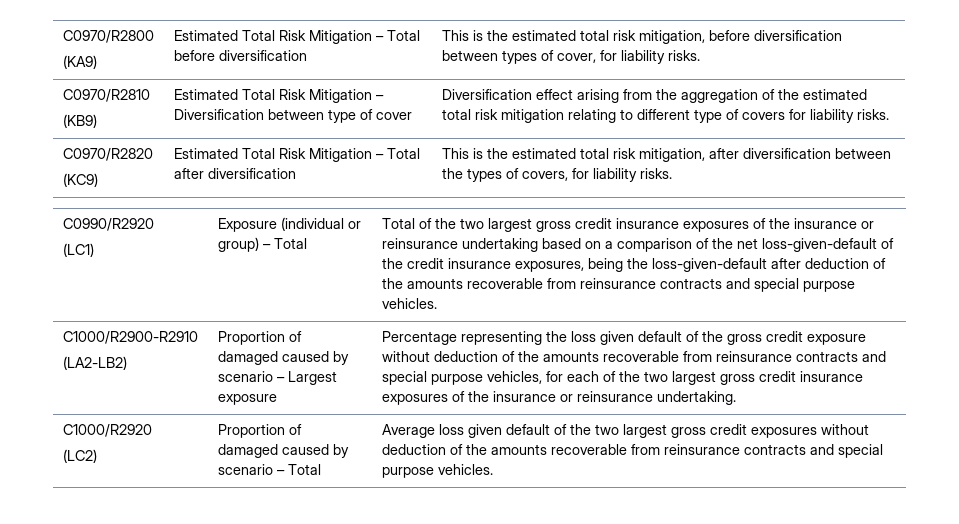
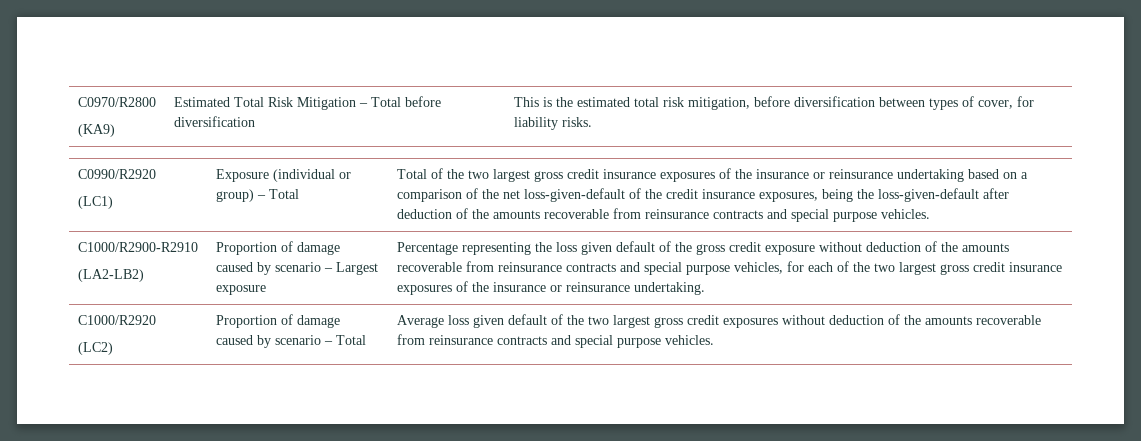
- C0970/R2810
- (KB9) | Estimated Total Risk Mitigation – Diversification between type of cover | Diversification effect arising from the aggregation of the estimated total risk mitigation relating to different type of covers for liability risks.
- C0970/R2820
- (KC9) | Estimated Total Risk Mitigation – Total after diversification | This is the estimated total risk mitigation, after diversification between the types of covers, for liability risks.
- Proportion of damaged caused by scenario – Largest exposure
+ Proportion of damage caused by scenario – Largest exposure
  C1000/R2920
- (LC2) | Proportion of damaged caused by scenario – Total | Average loss given default of the two largest gross credit exposures without deduction of the amounts recoverable from reinsurance contracts and special purpose vehicles.
+ (LC2) | Proportion of damage caused by scenario – Total | Average loss given default of the two largest gross credit exposures without deduction of the amounts recoverable from reinsurance contracts and special purpose vehicles.

